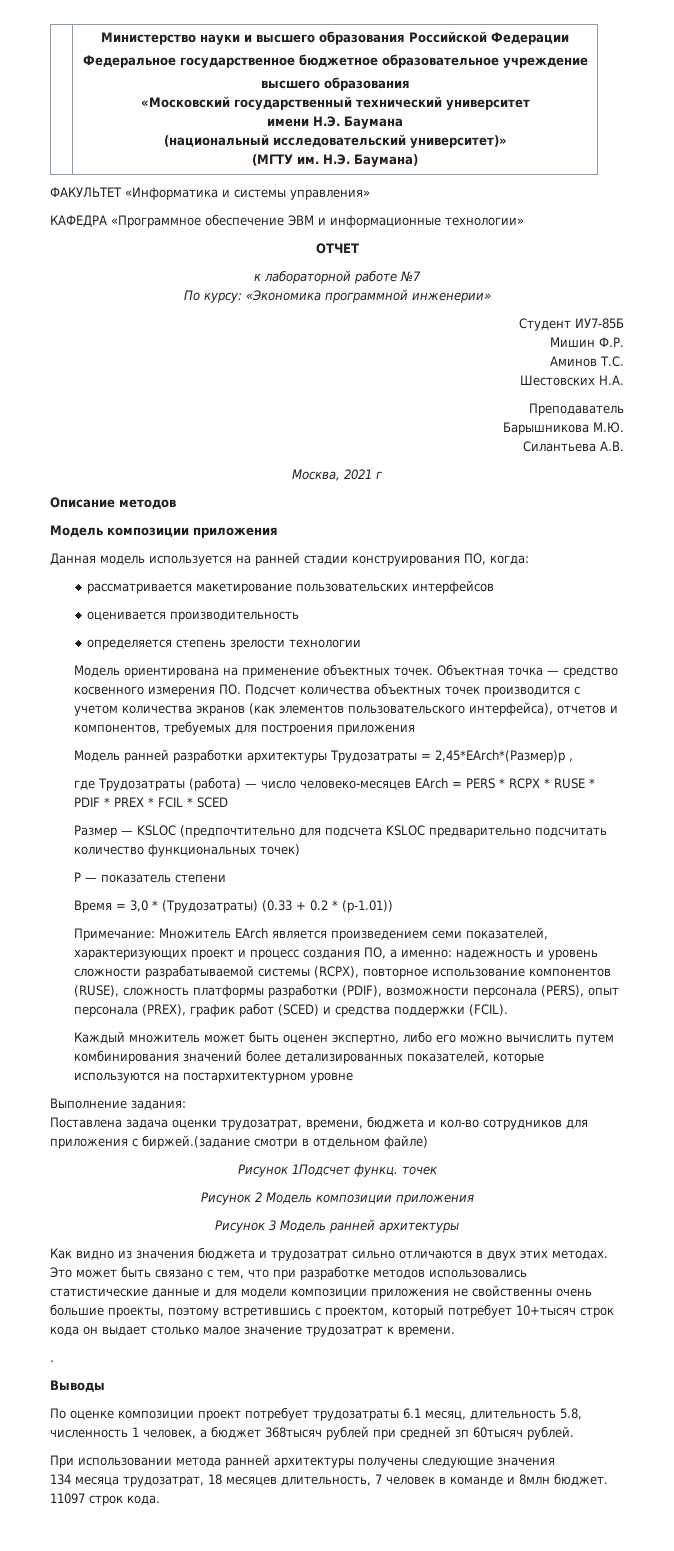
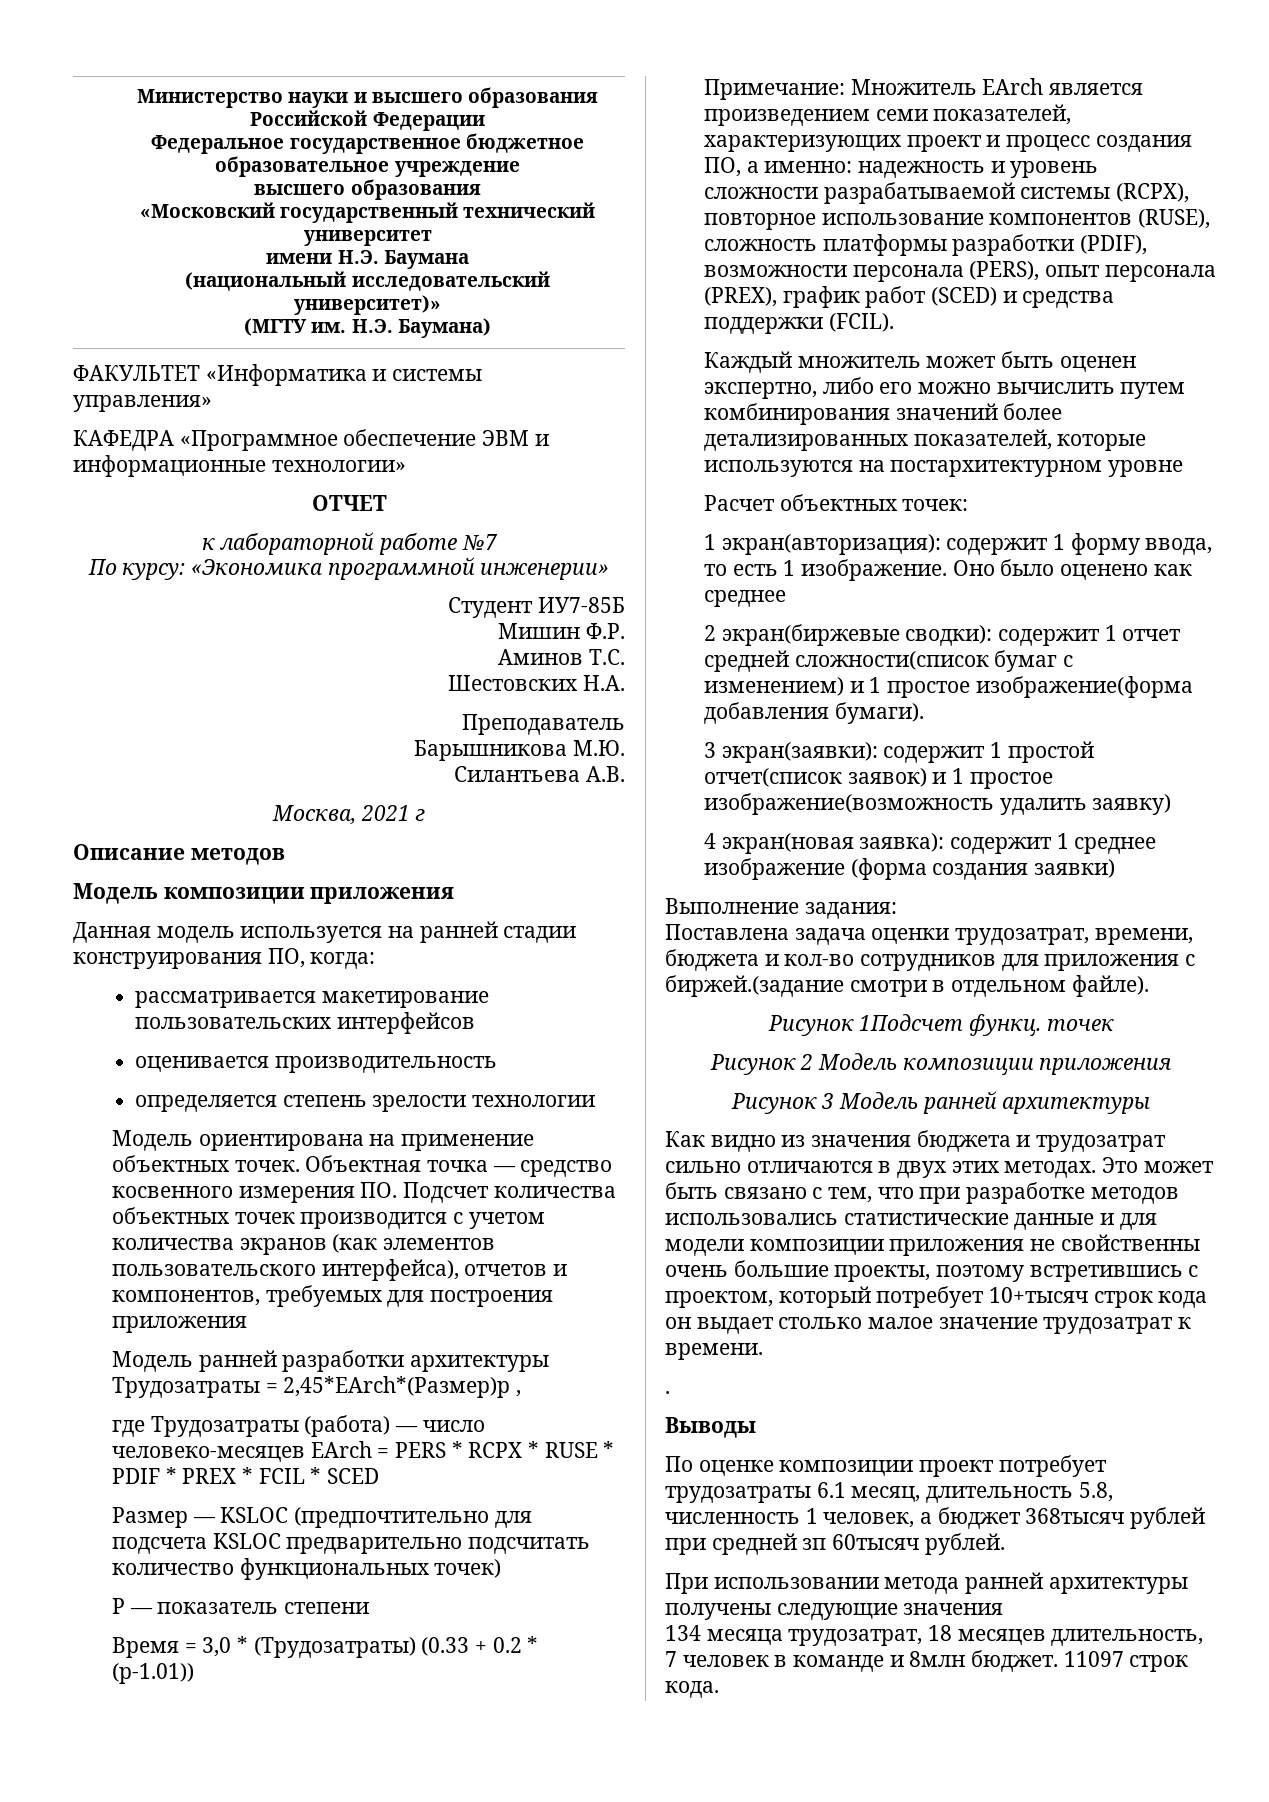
+ Расчет объектных точек:
+ 1 экран(авторизация): содержит 1 форму ввода, то есть 1 изображение. Оно было оценено как среднее
+ 2 экран(биржевые сводки): содержит 1 отчет средней сложности(список бумаг с изменением) и 1 простое изображение(форма добавления бумаги).
+ 3 экран(заявки): содержит 1 простой отчет(список заявок) и 1 простое изображение(возможность удалить заявку)
+ 4 экран(новая заявка): содержит 1 среднее изображение (форма создания заявки)
- Поставлена задача оценки трудозатрат, времени, бюджета и кол-во сотрудников для приложения с биржей.(задание смотри в отдельном файле)
+ Поставлена задача оценки трудозатрат, времени, бюджета и кол-во сотрудников для приложения с биржей.(задание смотри в отдельном файле).

